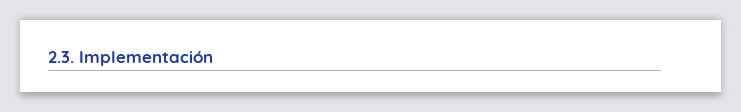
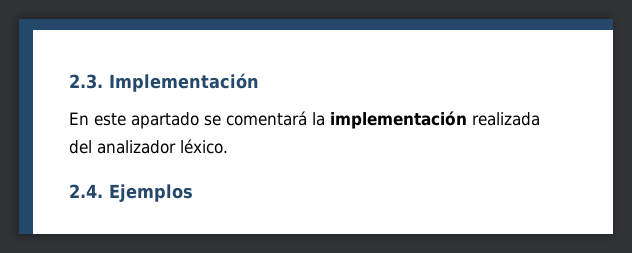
+ En este apartado se comentará la implementación realizada del analizador léxico.
+ 2.4. Ejemplos

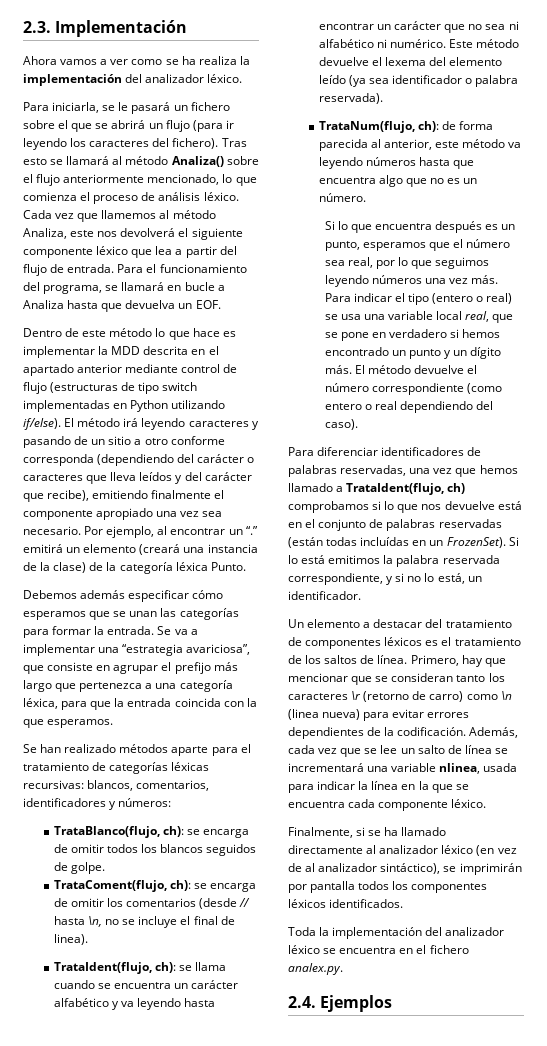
- En este apartado se comentará la implementación realizada del analizador léxico.
+ Ahora vamos a ver como se ha realiza la implementación del analizador léxico.
+ Para iniciarla, se le pasará un fichero sobre el que se abrirá un flujo (para ir leyendo los caracteres del fichero). Tras esto se llamará al método Analiza() sobre el flujo anteriormente mencionado, lo que comienza el proceso de análisis léxico. Cada vez que llamemos al método Analiza, este nos devolverá el siguiente componente léxico que lea a partir del flujo de entrada. Para el funcionamiento del programa, se llamará en bucle a Analiza hasta que devuelva un EOF.
+ Dentro de este método lo que hace es implementar la MDD descrita en el apartado anterior mediante control de flujo (estructuras de tipo switch implementadas en Python utilizando if/else). El método irá leyendo caracteres y pasando de un sitio a otro conforme corresponda (dependiendo del carácter o caracteres que lleva leídos y del carácter que recibe), emitiendo finalmente el componente apropiado una vez sea necesario. Por ejemplo, al encontrar un “.” emitirá un elemento (creará una instancia de la clase) de la categoría léxica Punto.
+ Debemos además especificar cómo esperamos que se unan las categorías para formar la entrada. Se va a implementar una “estrategia avariciosa”, que consiste en agrupar el prefijo más largo que pertenezca a una categoría léxica, para que la entrada coincida con la que esperamos.
+ Se han realizado métodos aparte para el tratamiento de categorías léxicas recursivas: blancos, comentarios, identificadores y números:
+ TrataBlanco(flujo, ch): se encarga de omitir todos los blancos seguidos de golpe.
+ TrataComent(flujo, ch): se encarga de omitir los comentarios (desde // hasta \n, no se incluye el final de linea).
+ TrataIdent(flujo, ch): se llama cuando se encuentra un carácter alfabético y va leyendo hasta encontrar un carácter que no sea ni alfabético ni numérico. Este método devuelve el lexema del elemento leído (ya sea identificador o palabra reservada).
+ TrataNum(flujo, ch): de forma parecida al anterior, este método va leyendo números hasta que encuentra algo que no es un número.
+ Si lo que encuentra después es un punto, esperamos que el número sea real, por lo que seguimos leyendo números una vez más. Para indicar el tipo (entero o real) se usa una variable local real, que se pone en verdadero si hemos encontrado un punto y un dígito más. El método devuelve el número correspondiente (como entero o real dependiendo del caso).
+ Para diferenciar identificadores de palabras reservadas, una vez que hemos llamado a TrataIdent(flujo, ch) comprobamos si lo que nos devuelve está en el conjunto de palabras reservadas (están todas incluídas en un FrozenSet). Si lo está emitimos la palabra reservada correspondiente, y si no lo está, un identificador.
+ Un elemento a destacar del tratamiento de componentes léxicos es el tratamiento de los saltos de línea. Primero, hay que mencionar que se consideran tanto los caracteres \r (retorno de carro) como \n (linea nueva) para evitar errores dependientes de la codificación. Además, cada vez que se lee un salto de línea se incrementará una variable nlinea, usada para indicar la línea en la que se encuentra cada componente léxico.
+ Finalmente, si se ha llamado directamente al analizador léxico (en vez de al analizador sintáctico), se imprimirán por pantalla todos los componentes léxicos identificados.
+ Toda la implementación del analizador léxico se encuentra en el fichero analex.py.

